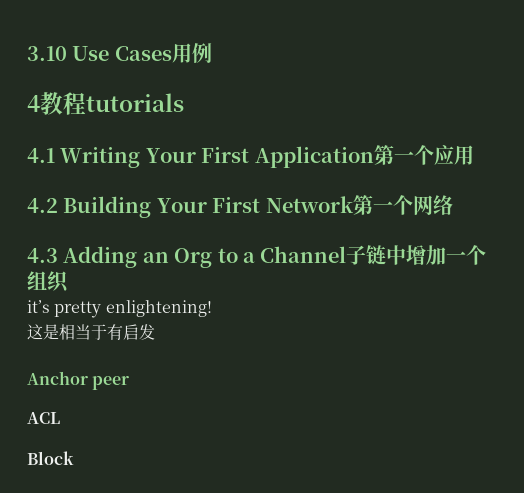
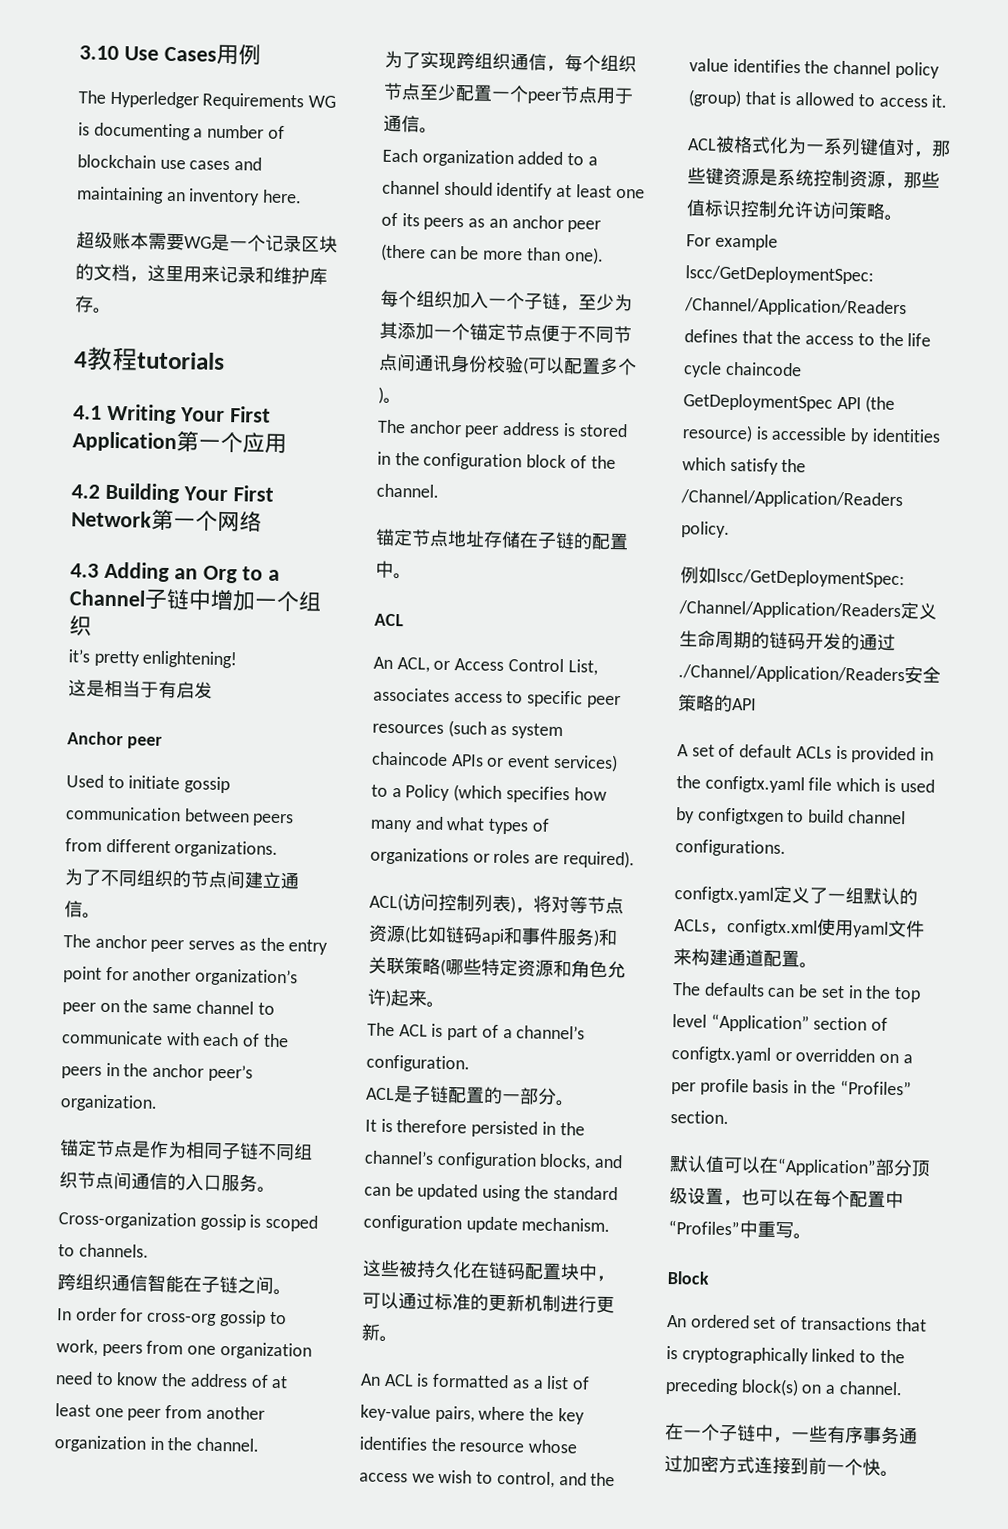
+ The Hyperledger Requirements WG is documenting a number of blockchain use cases and maintaining an inventory here.
+ 超级账本需要WG是一个记录区块的文档，这里用来记录和维护库存。
+ Used to initiate gossip communication between peers from different organizations.
+ 为了不同组织的节点间建立通信。
+ The anchor peer serves as the entry point for another organization’s peer on the same channel to communicate with each of the peers in the anchor peer’s organization.
+ 锚定节点是作为相同子链不同组织节点间通信的入口服务。
+ Cross-organization gossip is scoped to channels.
+ 跨组织通信智能在子链之间。
+ In order for cross-org gossip to work, peers from one organization need to know the address of at least one peer from another organization in the channel.
+ 为了实现跨组织通信，每个组织节点至少配置一个peer节点用于通信。
+ Each organization added to a channel should identify at least one of its peers as an anchor peer (there can be more than one).
+ 每个组织加入一个子链，至少为其添加一个锚定节点便于不同节点间通讯身份校验(可以配置多个)。
+ The anchor peer address is stored in the configuration block of the channel.
+ 锚定节点地址存储在子链的配置中。
  ACL
+ An ACL, or Access Control List, associates access to specific peer resources (such as system chaincode APIs or event services) to a Policy (which specifies how many and what types of organizations or roles are required).
+ ACL(访问控制列表)，将对等节点资源(比如链码api和事件服务)和关联策略(哪些特定资源和角色允许)起来。
+ The ACL is part of a channel’s configuration.
+ ACL是子链配置的一部分。
+ It is therefore persisted in the channel’s configuration blocks, and can be updated using the standard configuration update mechanism.
+ 这些被持久化在链码配置块中，可以通过标准的更新机制进行更新。
+ An ACL is formatted as a list of key-value pairs, where the key identifies the resource whose access we wish to control, and the value identifies the channel policy (group) that is allowed to access it.
+ ACL被格式化为一系列键值对，那些键资源是系统控制资源，那些值标识控制允许访问策略。
+ For example lscc/GetDeploymentSpec: /Channel/Application/Readers defines that the access to the life cycle chaincode GetDeploymentSpec API (the resource) is accessible by identities which satisfy the /Channel/Application/Readers policy.
+ 例如lscc/GetDeploymentSpec: /Channel/Application/Readers定义生命周期的链码开发的通过./Channel/Application/Readers安全策略的API
+ A set of default ACLs is provided in the configtx.yaml file which is used by configtxgen to build channel configurations.
+ configtx.yaml定义了一组默认的ACLs，configtx.xml使用yaml文件来构建通道配置。
+ The defaults can be set in the top level “Application” section of configtx.yaml or overridden on a per profile basis in the “Profiles” section.
+ 默认值可以在“Application”部分顶级设置，也可以在每个配置中“Profiles”中重写。
  Block
+ An ordered set of transactions that is cryptographically linked to the preceding block(s) on a channel.
+ 在一个子链中，一些有序事务通过加密方式连接到前一个快。

